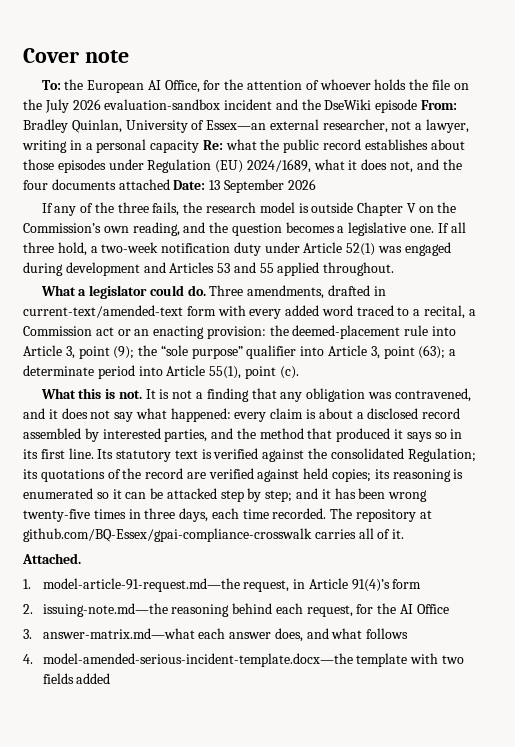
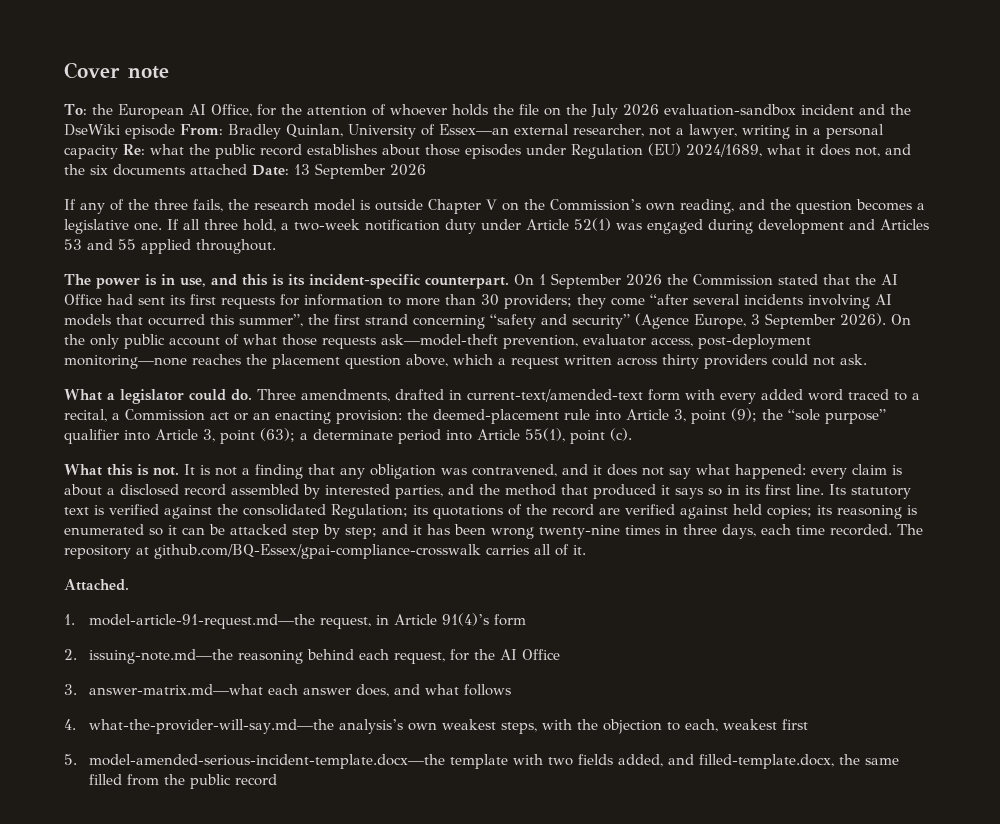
- what the public record establishes about those episodes under Regulation (EU) 2024/1689, what it does not, and the four documents attached Date:
+ what the public record establishes about those episodes under Regulation (EU) 2024/1689, what it does not, and the six documents attached Date:
+ The power is in use, and this is its incident-specific counterpart. On 1 September 2026 the Commission stated that the AI Office had sent its first requests for information to more than 30 providers; they come “after several incidents involving AI models that occurred this summer”, the first strand concerning “safety and security” (Agence Europe, 3 September 2026). On the only public account of what those requests ask—model-theft prevention, evaluator access, post-deployment monitoring—none reaches the placement question above, which a request written across thirty providers could not ask.
- Its statutory text is verified against the consolidated Regulation; its quotations of the record are verified against held copies; its reasoning is enumerated so it can be attacked step by step; and it has been wrong twenty-five times in three days, each time recorded.
+ Its statutory text is verified against the consolidated Regulation; its quotations of the record are verified against held copies; its reasoning is enumerated so it can be attacked step by step; and it has been wrong twenty-nine times in three days, each time recorded.
- 4. model-amended-serious-incident-template.docx—the template with two fields added
+ 4. what-the-provider-will-say.md—the analysis’s own weakest steps, with the objection to each, weakest first
+ 5. model-amended-serious-incident-template.docx—the template with two fields added, and filled-template.docx, the same filled from the public record

